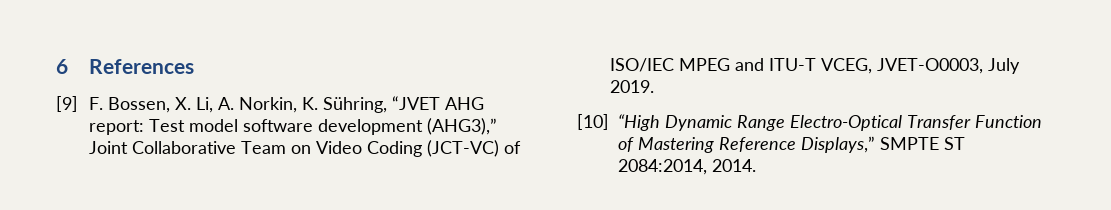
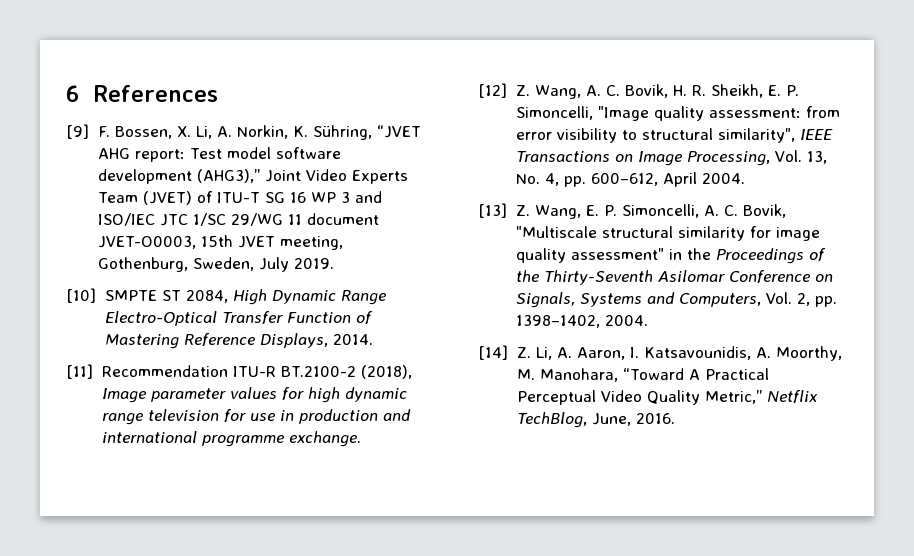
- [9] F. Bossen, X. Li, A. Norkin, K. Sühring, “JVET AHG report: Test model software development (AHG3),” Joint Collaborative Team on Video Coding (JCT-VC) of ISO/IEC MPEG and ITU-T VCEG, JVET-O0003, July 2019.
+ [9] F. Bossen, X. Li, A. Norkin, K. Sühring, “JVET AHG report: Test model software development (AHG3),” Joint Video Experts Team (JVET) of ITU-T SG 16 WP 3 and ISO/IEC JTC 1/SC 29/WG 11 document JVET-O0003, 15th JVET meeting, Gothenburg, Sweden, July 2019.
- [10] “High Dynamic Range Electro-Optical Transfer Function of Mastering Reference Displays,” SMPTE ST 2084:2014, 2014.
+ [10] SMPTE ST 2084, High Dynamic Range Electro-Optical Transfer Function of Mastering Reference Displays, 2014.
+ [11] Recommendation ITU-R BT.2100-2 (2018), Image parameter values for high dynamic range television for use in production and international programme exchange.
+ [12] Z. Wang, A. C. Bovik, H. R. Sheikh, E. P. Simoncelli, "Image quality assessment: from error visibility to structural similarity", IEEE Transactions on Image Processing, Vol. 13, No. 4, pp. 600–612, April 2004.
+ [13] Z. Wang, E. P. Simoncelli, A. C. Bovik, "Multiscale structural similarity for image quality assessment" in the Proceedings of the Thirty-Seventh Asilomar Conference on Signals, Systems and Computers, Vol. 2, pp. 1398–1402, 2004.
+ [14] Z. Li, A. Aaron, I. Katsavounidis, A. Moorthy, M. Manohara, “Toward A Practical Perceptual Video Quality Metric,” Netflix TechBlog, June, 2016.

